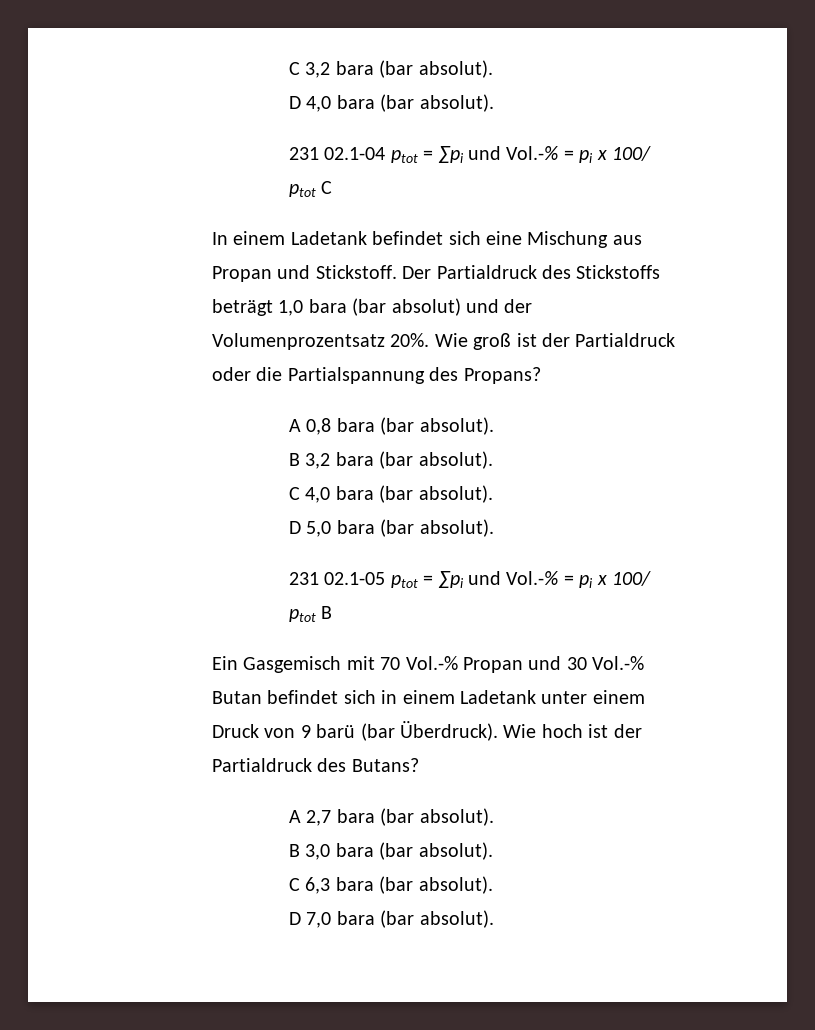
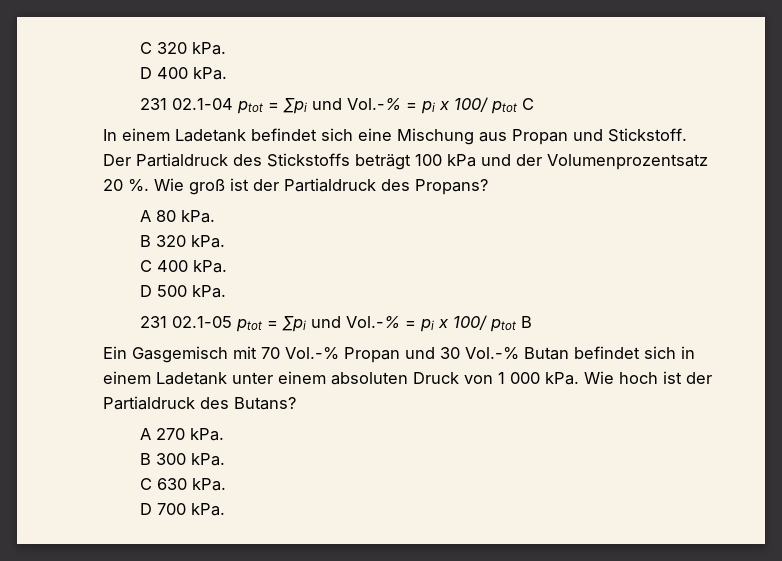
- C 3,2 bara (bar absolut).
- D 4,0 bara (bar absolut).
+ C 320 kPa.
+ D 400 kPa.
- Der Partialdruck des Stickstoffs beträgt 1,0 bara (bar absolut) und der Volumenprozentsatz 20%.
+ Der Partialdruck des Stickstoffs beträgt 100 kPa und der Volumenprozentsatz 20 %.
- Wie groß ist der Partialdruck oder die Partialspannung des Propans?
+ Wie groß ist der Partialdruck des Propans?
- A 0,8 bara (bar absolut).
- B 3,2 bara (bar absolut).
- C 4,0 bara (bar absolut).
- D 5,0 bara (bar absolut).
+ A 80 kPa.
+ B 320 kPa.
+ C 400 kPa.
+ D 500 kPa.
- Ein Gasgemisch mit 70 Vol.-% Propan und 30 Vol.-% Butan befindet sich in einem Ladetank unter einem Druck von 9 barü (bar Überdruck).
+ Ein Gasgemisch mit 70 Vol.-% Propan und 30 Vol.-% Butan befindet sich in einem Ladetank unter einem absoluten Druck von 1 000 kPa.
- A 2,7 bara (bar absolut).
- B 3,0 bara (bar absolut).
- C 6,3 bara (bar absolut).
- D 7,0 bara (bar absolut).
+ A 270 kPa.
+ B 300 kPa.
+ C 630 kPa.
+ D 700 kPa.

